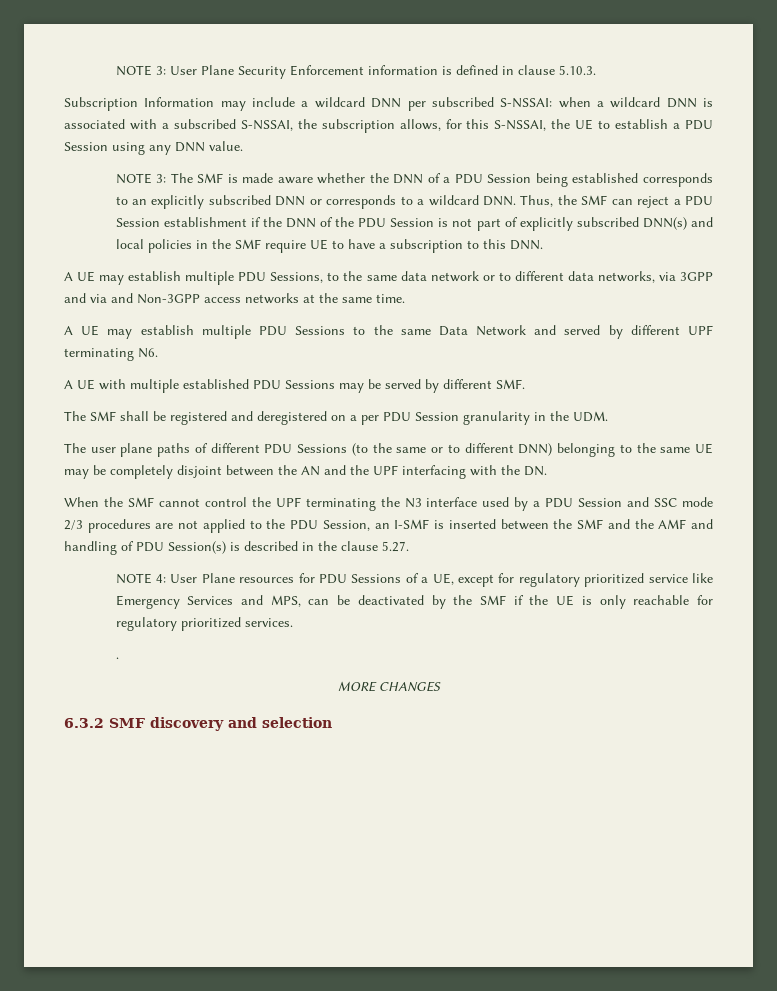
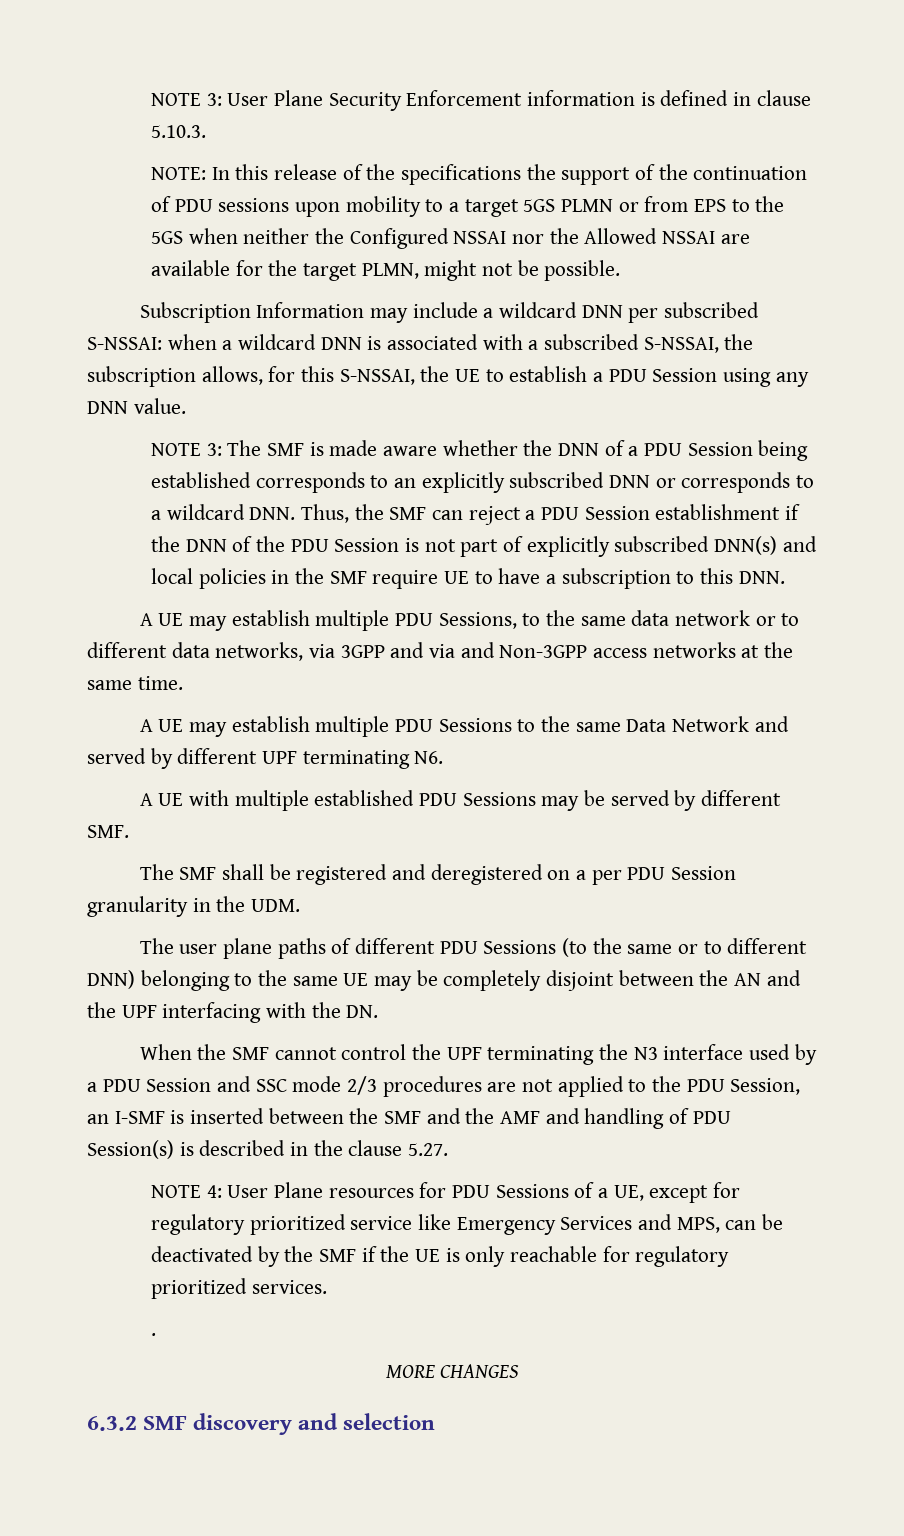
+ NOTE: In this release of the specifications the support of the continuation of PDU sessions upon mobility to a target 5GS PLMN or from EPS to the 5GS when neither the Configured NSSAI nor the Allowed NSSAI are available for the target PLMN, might not be possible.

